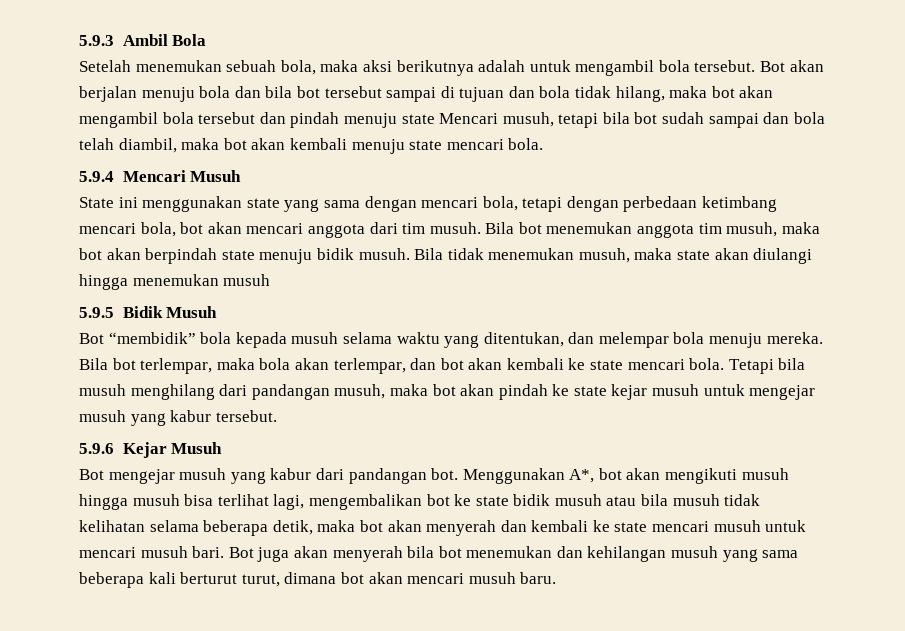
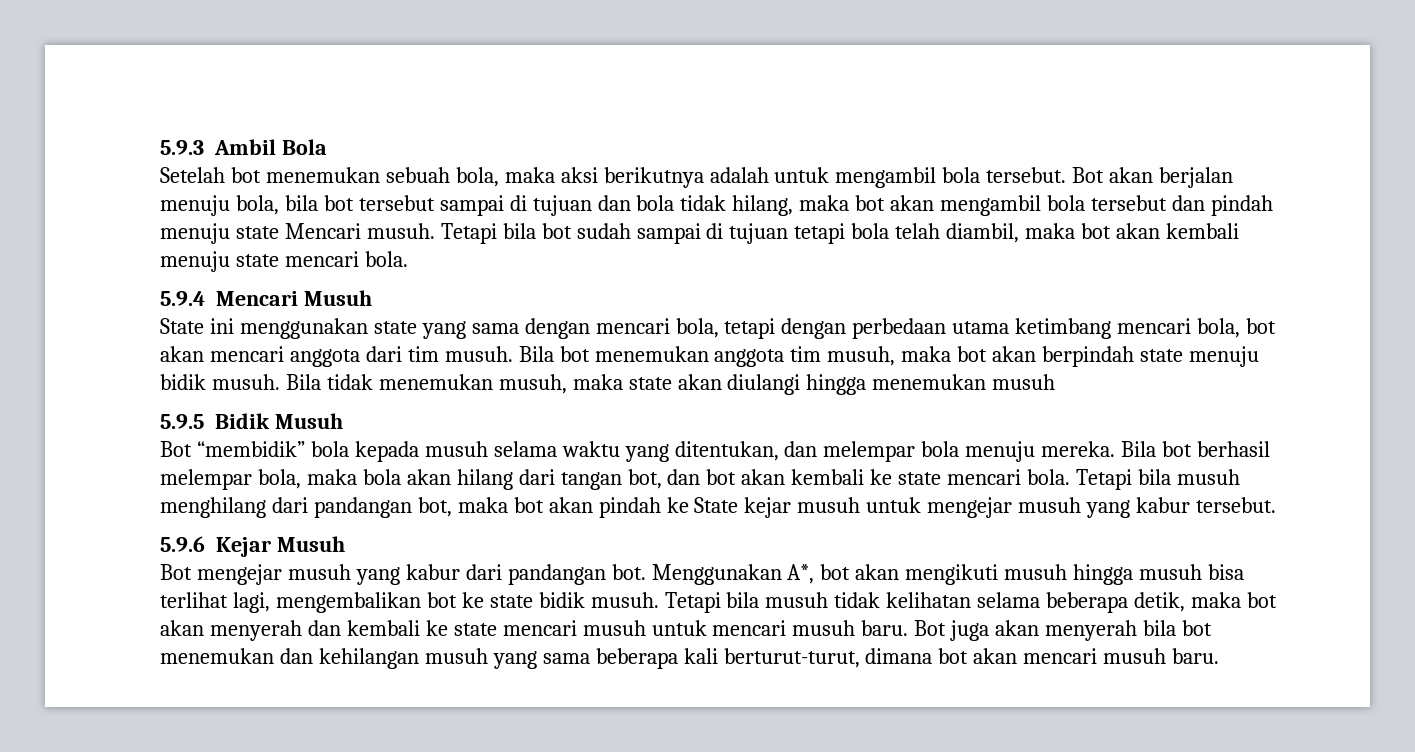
- Setelah menemukan sebuah bola, maka aksi berikutnya adalah untuk mengambil bola tersebut.
+ Setelah bot menemukan sebuah bola, maka aksi berikutnya adalah untuk mengambil bola tersebut.
- Bot akan berjalan menuju bola dan bila bot tersebut sampai di tujuan dan bola tidak hilang, maka bot akan mengambil bola tersebut dan pindah menuju state Mencari musuh, tetapi bila bot sudah sampai dan bola telah diambil, maka bot akan kembali menuju state mencari bola.
+ Bot akan berjalan menuju bola, bila bot tersebut sampai di tujuan dan bola tidak hilang, maka bot akan mengambil bola tersebut dan pindah menuju state Mencari musuh. Tetapi bila bot sudah sampai di tujuan tetapi bola telah diambil, maka bot akan kembali menuju state mencari bola.
- State ini menggunakan state yang sama dengan mencari bola, tetapi dengan perbedaan ketimbang mencari bola, bot akan mencari anggota dari tim musuh.
+ State ini menggunakan state yang sama dengan mencari bola, tetapi dengan perbedaan utama ketimbang mencari bola, bot akan mencari anggota dari tim musuh.
- Bila bot terlempar, maka bola akan terlempar, dan bot akan kembali ke state mencari bola.
+ Bila bot berhasil melempar bola, maka bola akan hilang dari tangan bot, dan bot akan kembali ke state mencari bola.
- Tetapi bila musuh menghilang dari pandangan musuh, maka bot akan pindah ke state kejar musuh untuk mengejar musuh yang kabur tersebut.
+ Tetapi bila musuh menghilang dari pandangan bot, maka bot akan pindah ke State kejar musuh untuk mengejar musuh yang kabur tersebut.
- Menggunakan A*, bot akan mengikuti musuh hingga musuh bisa terlihat lagi, mengembalikan bot ke state bidik musuh atau bila musuh tidak kelihatan selama beberapa detik, maka bot akan menyerah dan kembali ke state mencari musuh untuk mencari musuh bari.
+ Menggunakan A*, bot akan mengikuti musuh hingga musuh bisa terlihat lagi, mengembalikan bot ke state bidik musuh. Tetapi bila musuh tidak kelihatan selama beberapa detik, maka bot akan menyerah dan kembali ke state mencari musuh untuk mencari musuh baru.
- Bot juga akan menyerah bila bot menemukan dan kehilangan musuh yang sama beberapa kali berturut turut, dimana bot akan mencari musuh baru.
+ Bot juga akan menyerah bila bot menemukan dan kehilangan musuh yang sama beberapa kali berturut-turut, dimana bot akan mencari musuh baru.

